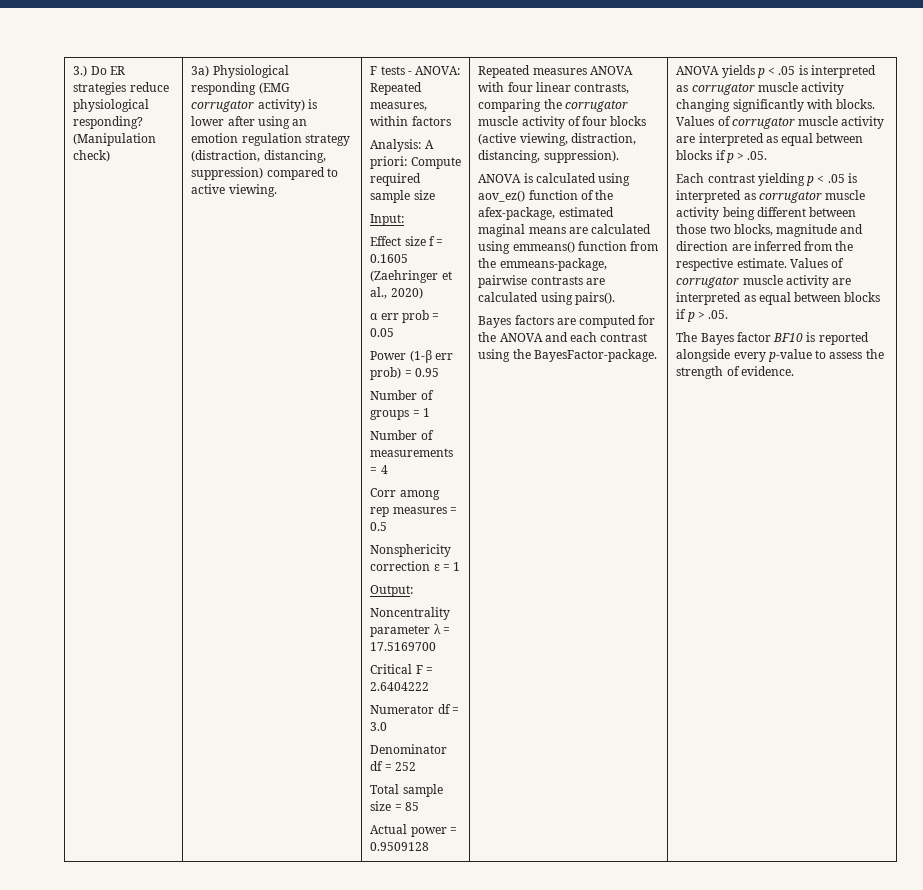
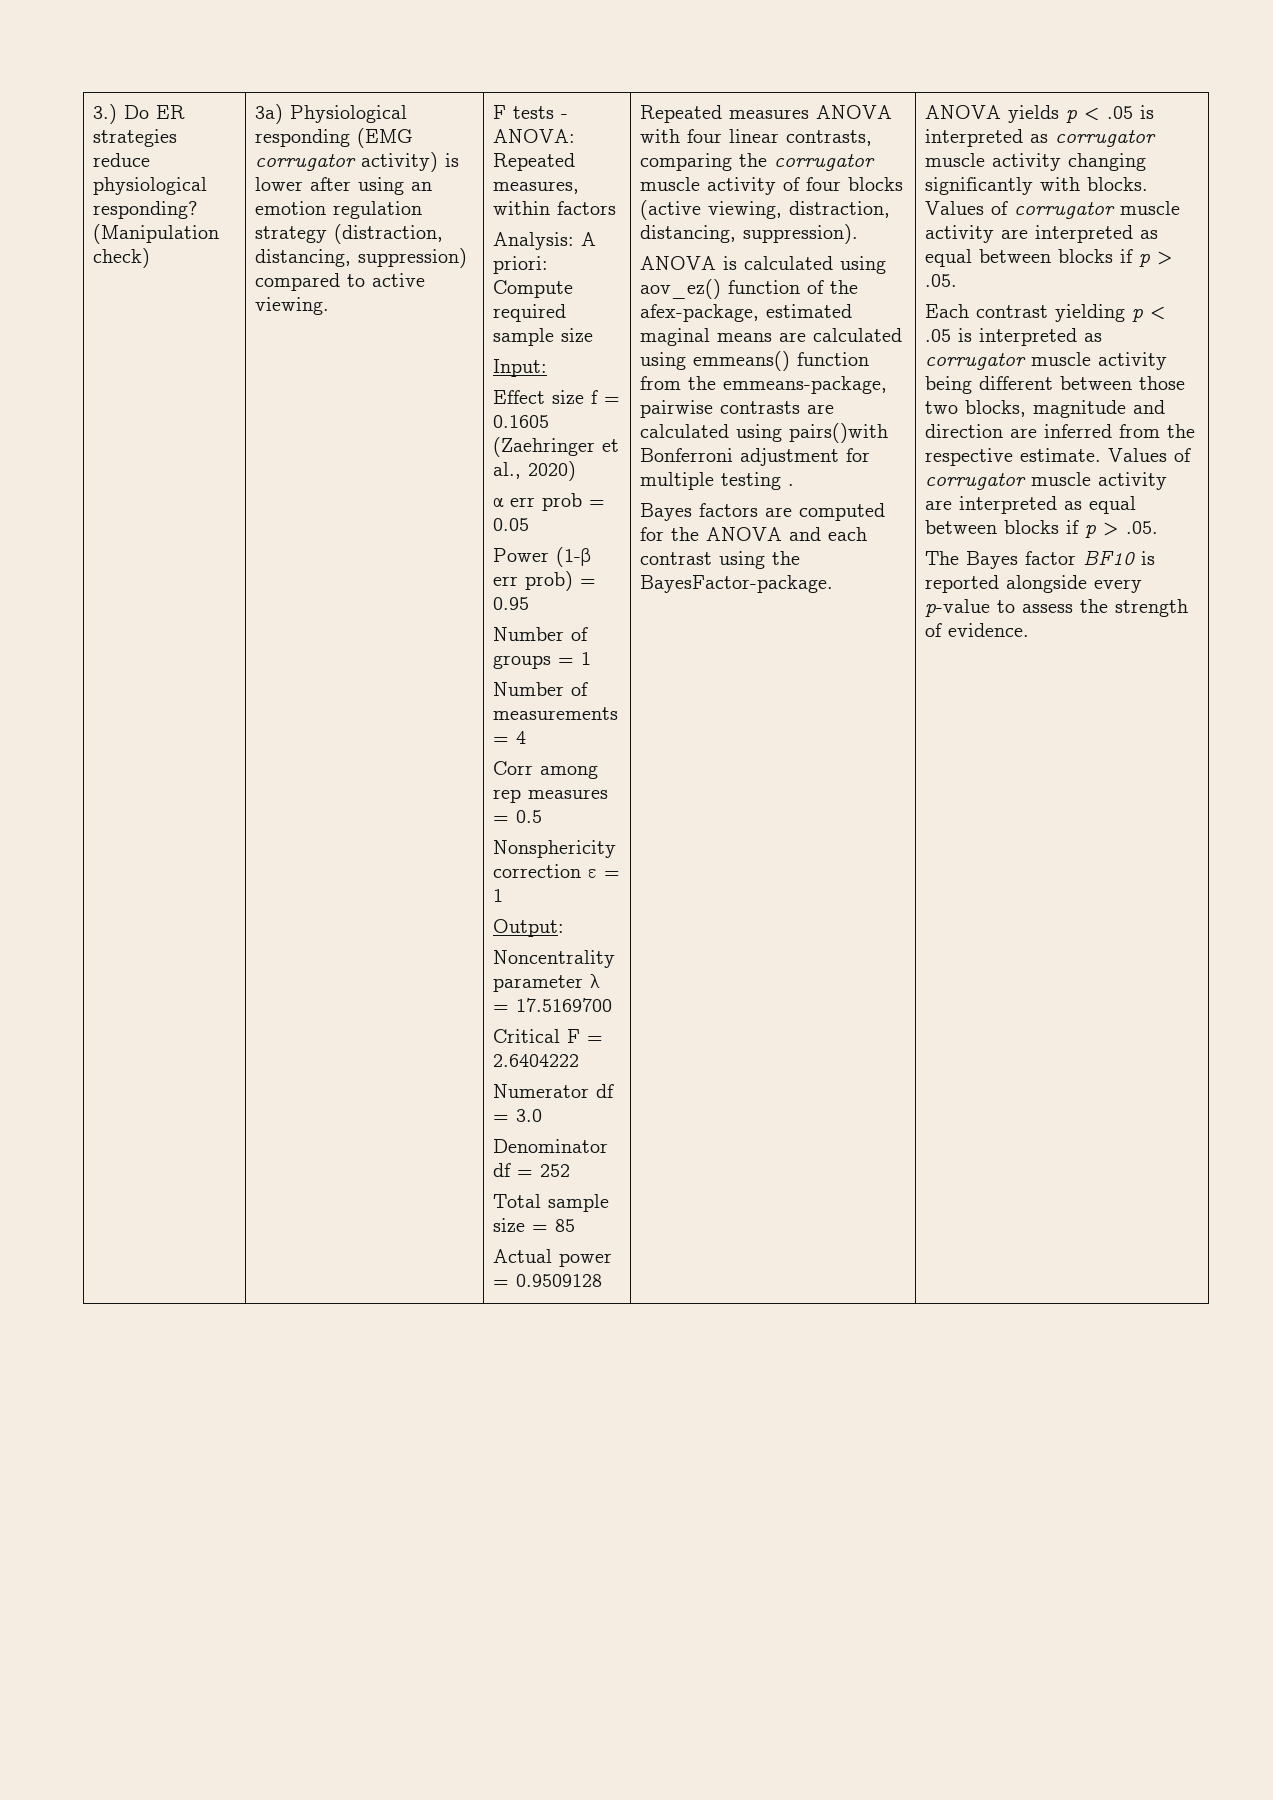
- ANOVA is calculated using aov_ez() function of the afex-package, estimated maginal means are calculated using emmeans() function from the emmeans-package, pairwise contrasts are calculated using pairs().
+ ANOVA is calculated using aov_ez() function of the afex-package, estimated maginal means are calculated using emmeans() function from the emmeans-package, pairwise contrasts are calculated using pairs()with Bonferroni adjustment for multiple testing .

